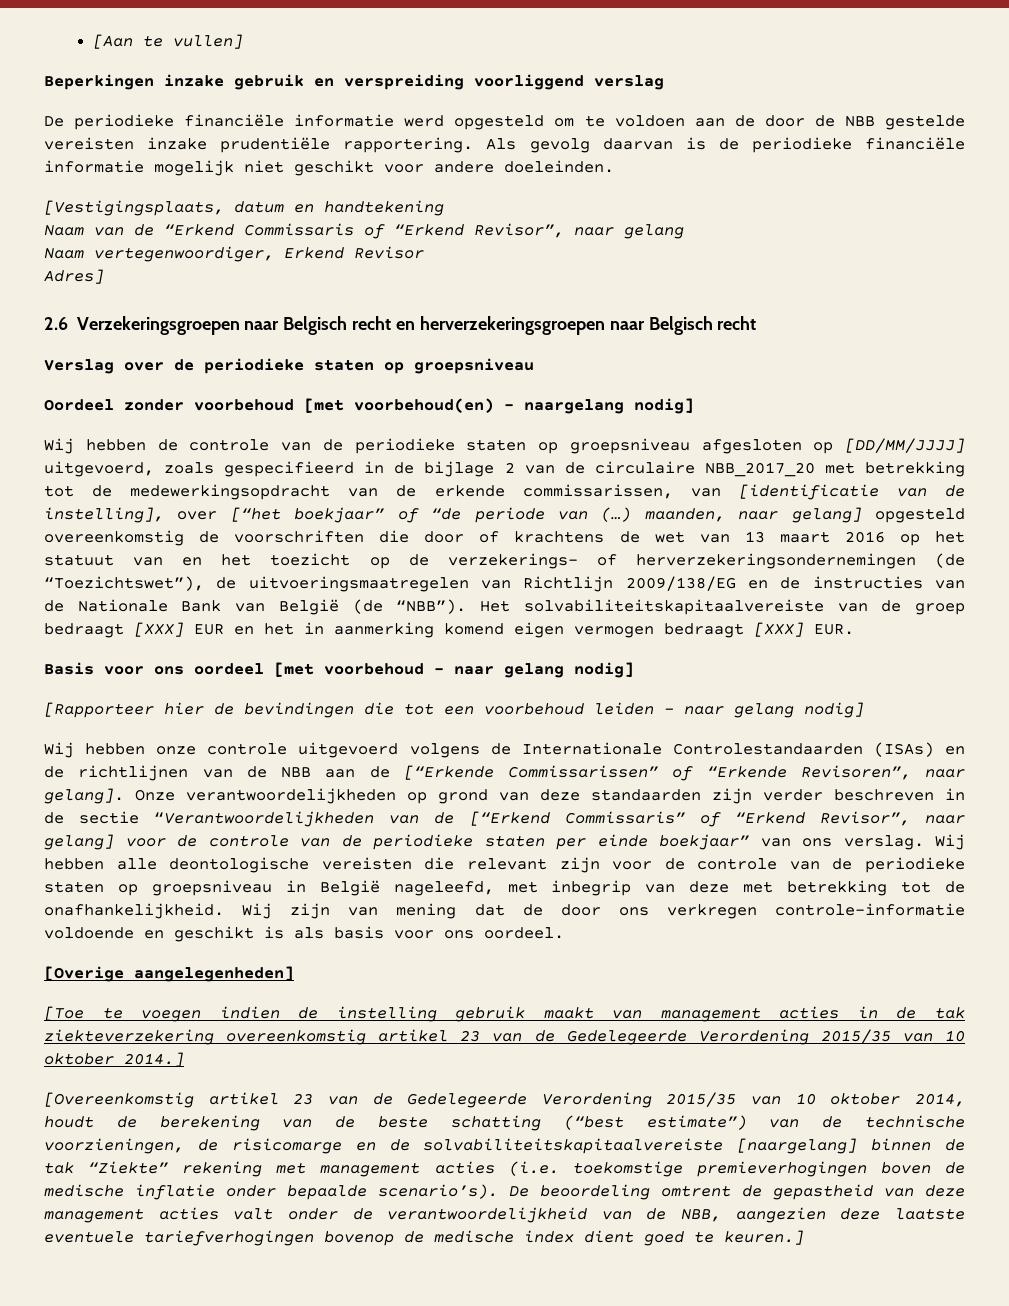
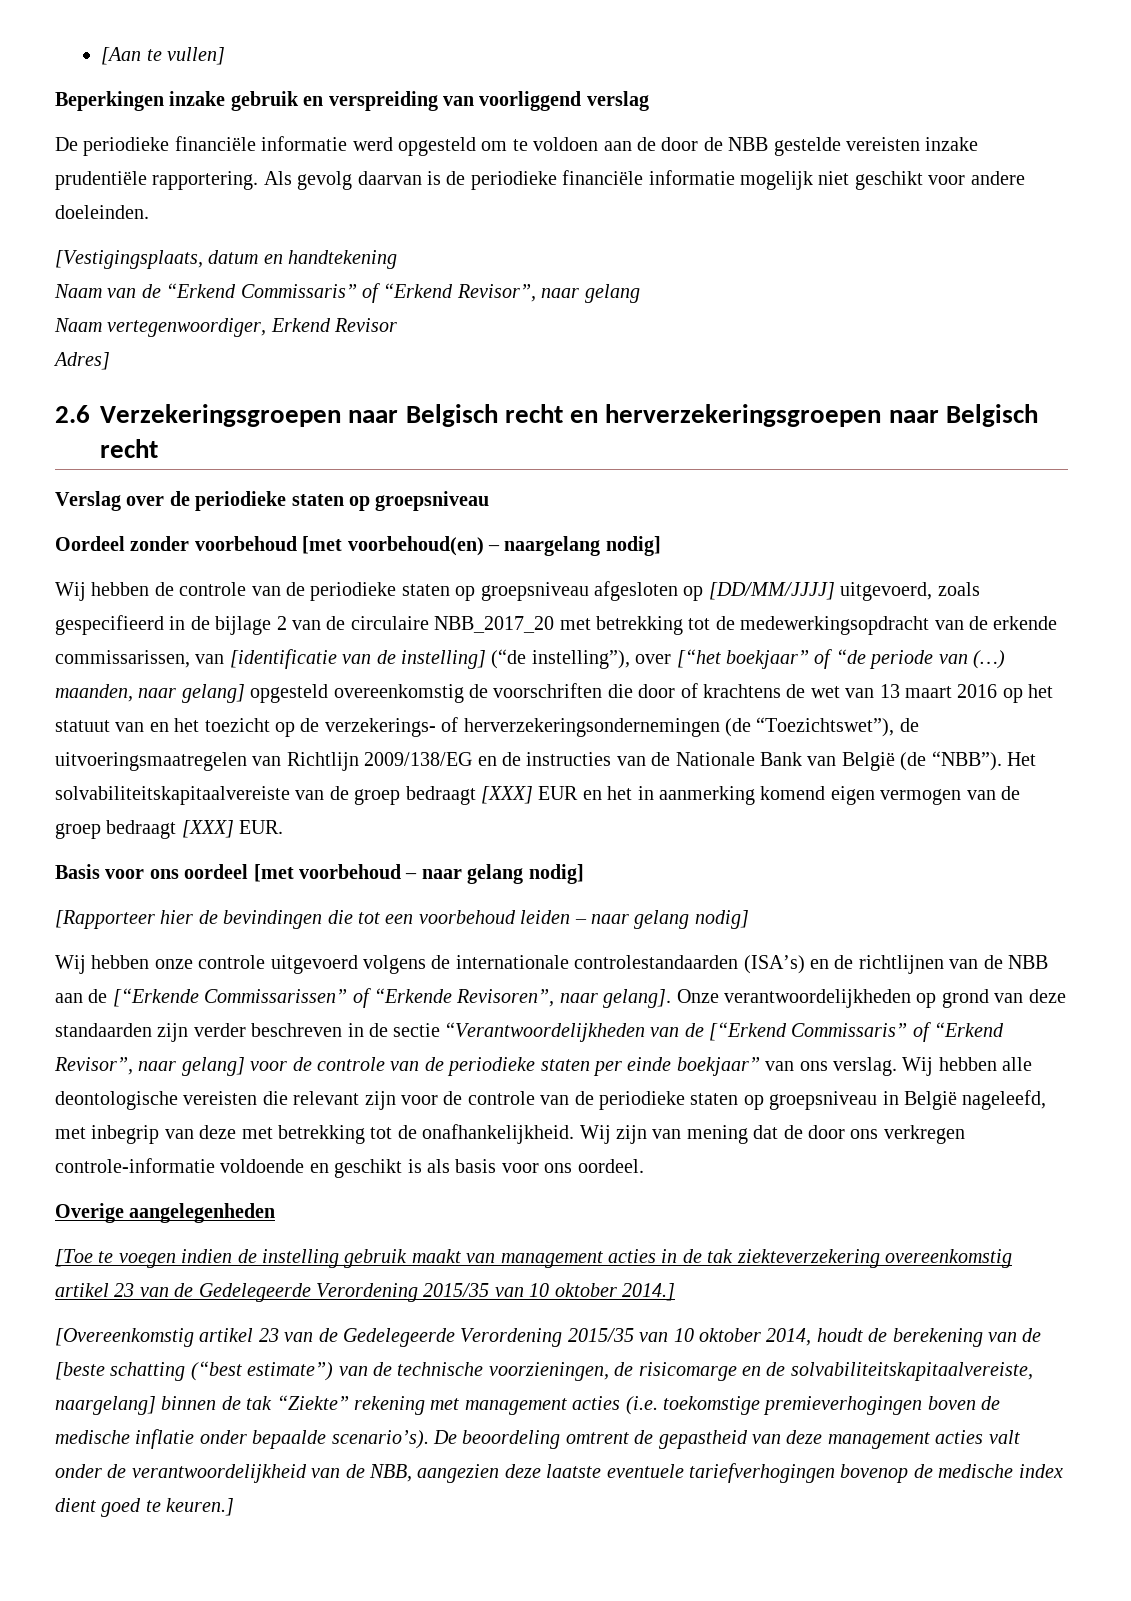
- Beperkingen inzake gebruik en verspreiding voorliggend verslag
+ Beperkingen inzake gebruik en verspreiding van voorliggend verslag
- Naam van de “Erkend Commissaris of “Erkend Revisor”, naar gelang
+ Naam van de “Erkend Commissaris” of “Erkend Revisor”, naar gelang
- Wij hebben de controle van de periodieke staten op groepsniveau afgesloten op [DD/MM/JJJJ] uitgevoerd, zoals gespecifieerd in de bijlage 2 van de circulaire NBB_2017_20 met betrekking tot de medewerkingsopdracht van de erkende commissarissen, van [identificatie van de instelling], over [“het boekjaar” of “de periode van (…) maanden, naar gelang] opgesteld overeenkomstig de voorschriften die door of krachtens de wet van 13 maart 2016 op het statuut van en het toezicht op de verzekerings- of herverzekeringsondernemingen (de “Toezichtswet”), de uitvoeringsmaatregelen van Richtlijn 2009/138/EG en de instructies van de Nationale Bank van België (de “NBB”).
+ Wij hebben de controle van de periodieke staten op groepsniveau afgesloten op [DD/MM/JJJJ] uitgevoerd, zoals gespecifieerd in de bijlage 2 van de circulaire NBB_2017_20 met betrekking tot de medewerkingsopdracht van de erkende commissarissen, van [identificatie van de instelling] (“de instelling”), over [“het boekjaar” of “de periode van (…) maanden, naar gelang] opgesteld overeenkomstig de voorschriften die door of krachtens de wet van 13 maart 2016 op het statuut van en het toezicht op de verzekerings- of herverzekeringsondernemingen (de “Toezichtswet”), de uitvoeringsmaatregelen van Richtlijn 2009/138/EG en de instructies van de Nationale Bank van België (de “NBB”).
- Het solvabiliteitskapitaalvereiste van de groep bedraagt [XXX] EUR en het in aanmerking komend eigen vermogen bedraagt [XXX] EUR.
+ Het solvabiliteitskapitaalvereiste van de groep bedraagt [XXX] EUR en het in aanmerking komend eigen vermogen van de groep bedraagt [XXX] EUR.
- Wij hebben onze controle uitgevoerd volgens de Internationale Controlestandaarden (ISAs) en de richtlijnen van de NBB aan de [“Erkende Commissarissen” of “Erkende Revisoren”, naar gelang].
+ Wij hebben onze controle uitgevoerd volgens de internationale controlestandaarden (ISA’s) en de richtlijnen van de NBB aan de [“Erkende Commissarissen” of “Erkende Revisoren”, naar gelang].
- [Overige aangelegenheden]
+ Overige aangelegenheden
- [Overeenkomstig artikel 23 van de Gedelegeerde Verordening 2015/35 van 10 oktober 2014, houdt de berekening van de beste schatting (“best estimate”) van de technische voorzieningen, de risicomarge en de solvabiliteitskapitaalvereiste [naargelang] binnen de tak “Ziekte” rekening met management acties (i.e. toekomstige premieverhogingen boven de medische inflatie onder bepaalde scenario’s).
+ [Overeenkomstig artikel 23 van de Gedelegeerde Verordening 2015/35 van 10 oktober 2014, houdt de berekening van de [beste schatting (“best estimate”) van de technische voorzieningen, de risicomarge en de solvabiliteitskapitaalvereiste, naargelang] binnen de tak “Ziekte” rekening met management acties (i.e. toekomstige premieverhogingen boven de medische inflatie onder bepaalde scenario’s).

